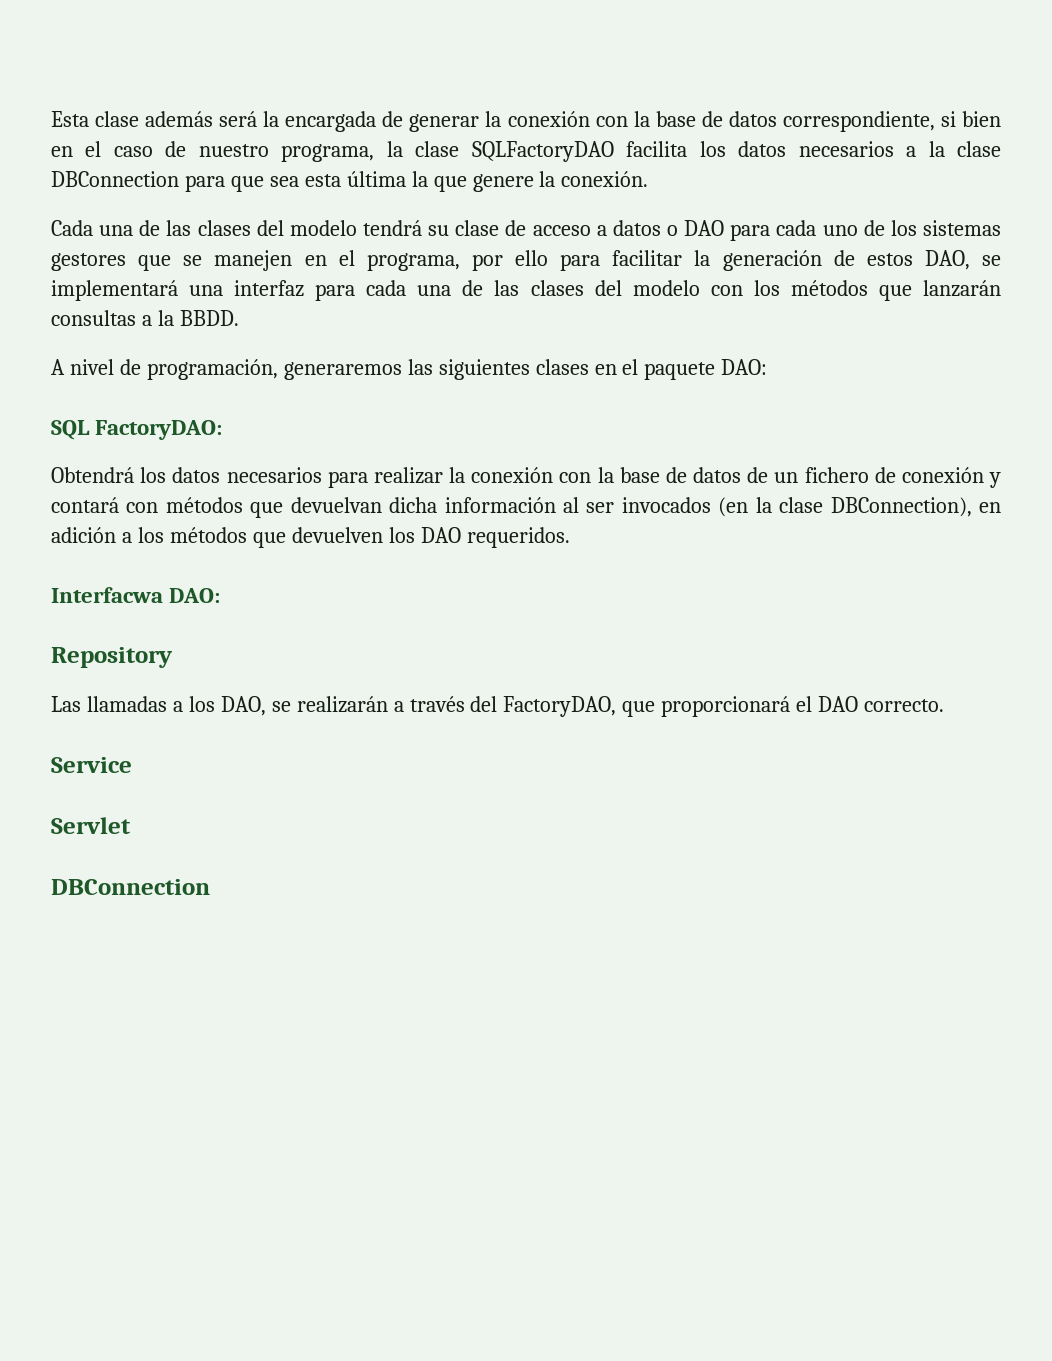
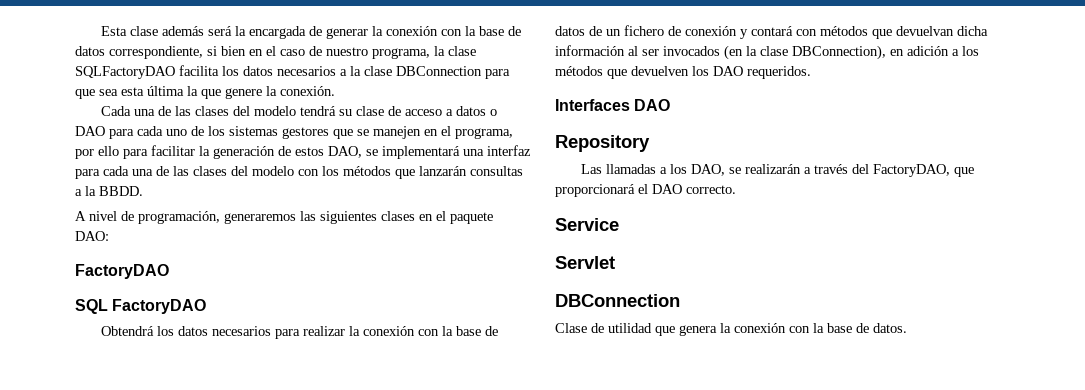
  A nivel de programación, generaremos las siguientes clases en el paquete DAO:
+ FactoryDAO
- SQL FactoryDAO:
+ SQL FactoryDAO
- Interfacwa DAO:
+ Interfaces DAO
+ Clase de utilidad que genera la conexión con la base de datos.

